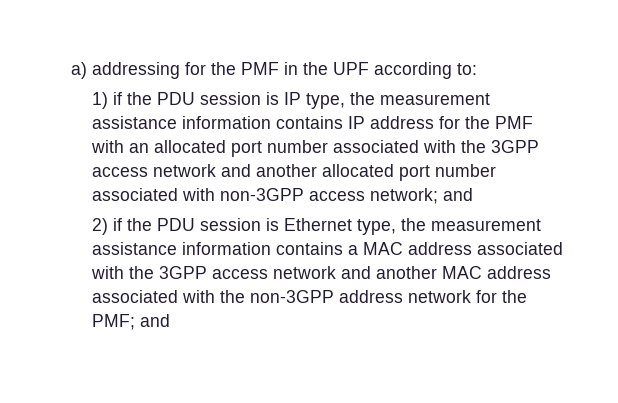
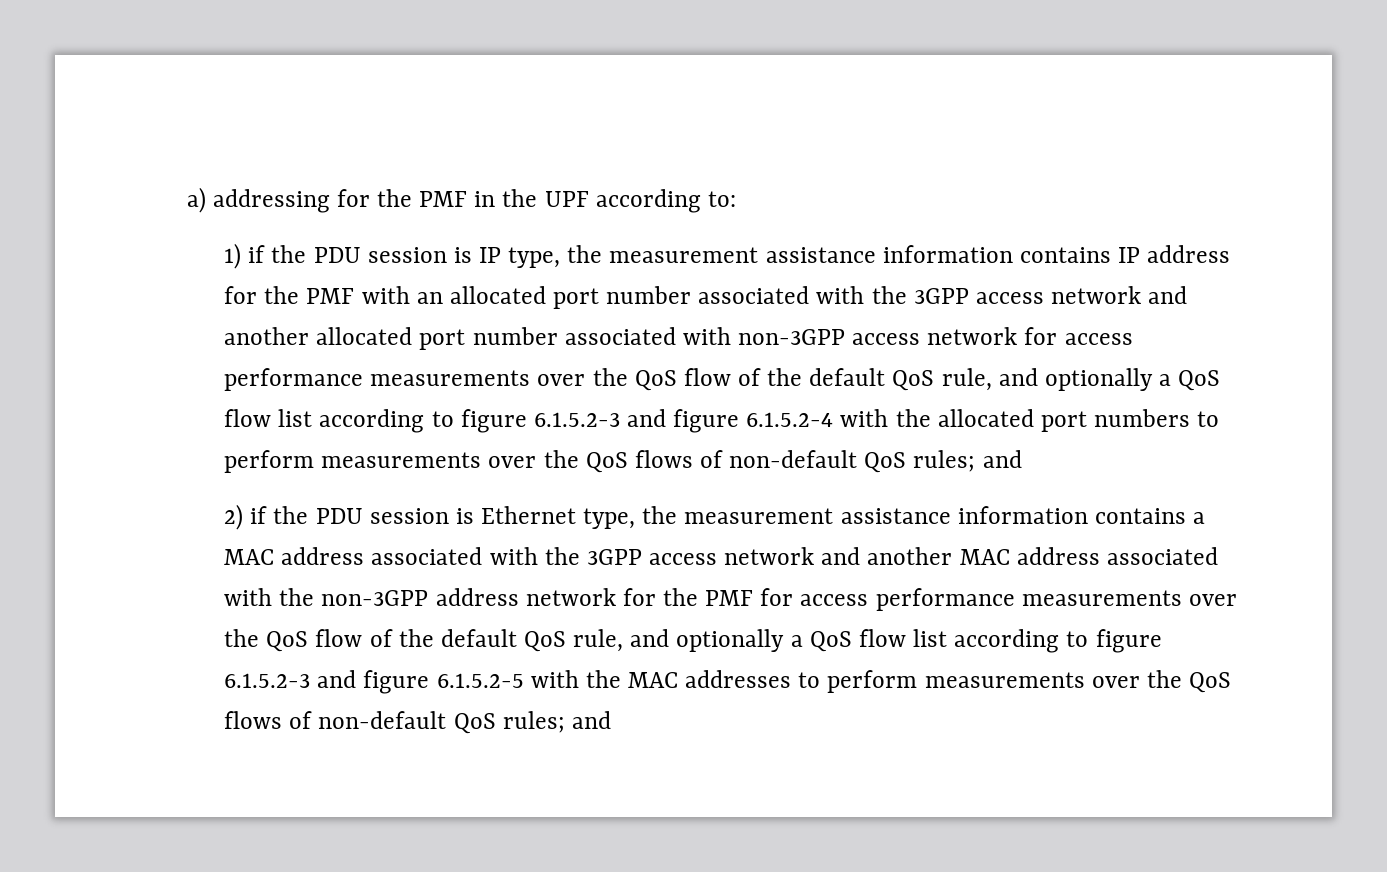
- 1) if the PDU session is IP type, the measurement assistance information contains IP address for the PMF with an allocated port number associated with the 3GPP access network and another allocated port number associated with non-3GPP access network; and
+ 1) if the PDU session is IP type, the measurement assistance information contains IP address for the PMF with an allocated port number associated with the 3GPP access network and another allocated port number associated with non-3GPP access network for access performance measurements over the QoS flow of the default QoS rule, and optionally a QoS flow list according to figure 6.1.5.2-3 and figure 6.1.5.2-4 with the allocated port numbers to perform measurements over the QoS flows of non-default QoS rules; and
- 2) if the PDU session is Ethernet type, the measurement assistance information contains a MAC address associated with the 3GPP access network and another MAC address associated with the non-3GPP address network for the PMF; and
+ 2) if the PDU session is Ethernet type, the measurement assistance information contains a MAC address associated with the 3GPP access network and another MAC address associated with the non-3GPP address network for the PMF for access performance measurements over the QoS flow of the default QoS rule, and optionally a QoS flow list according to figure 6.1.5.2-3 and figure 6.1.5.2-5 with the MAC addresses to perform measurements over the QoS flows of non-default QoS rules; and

